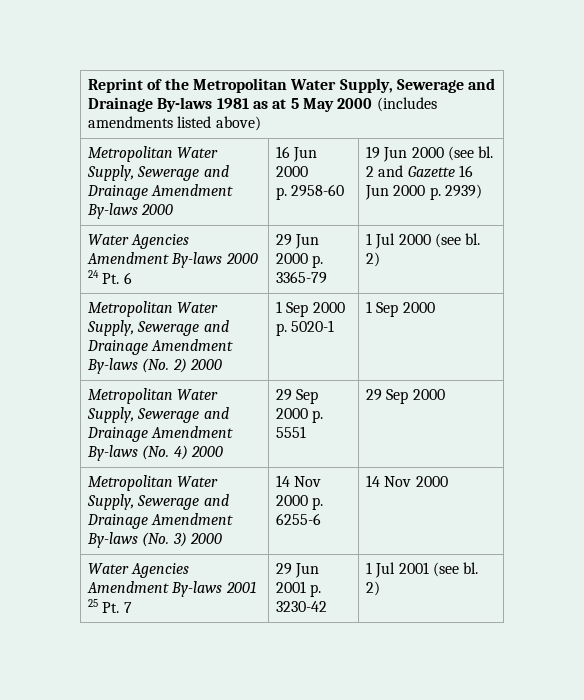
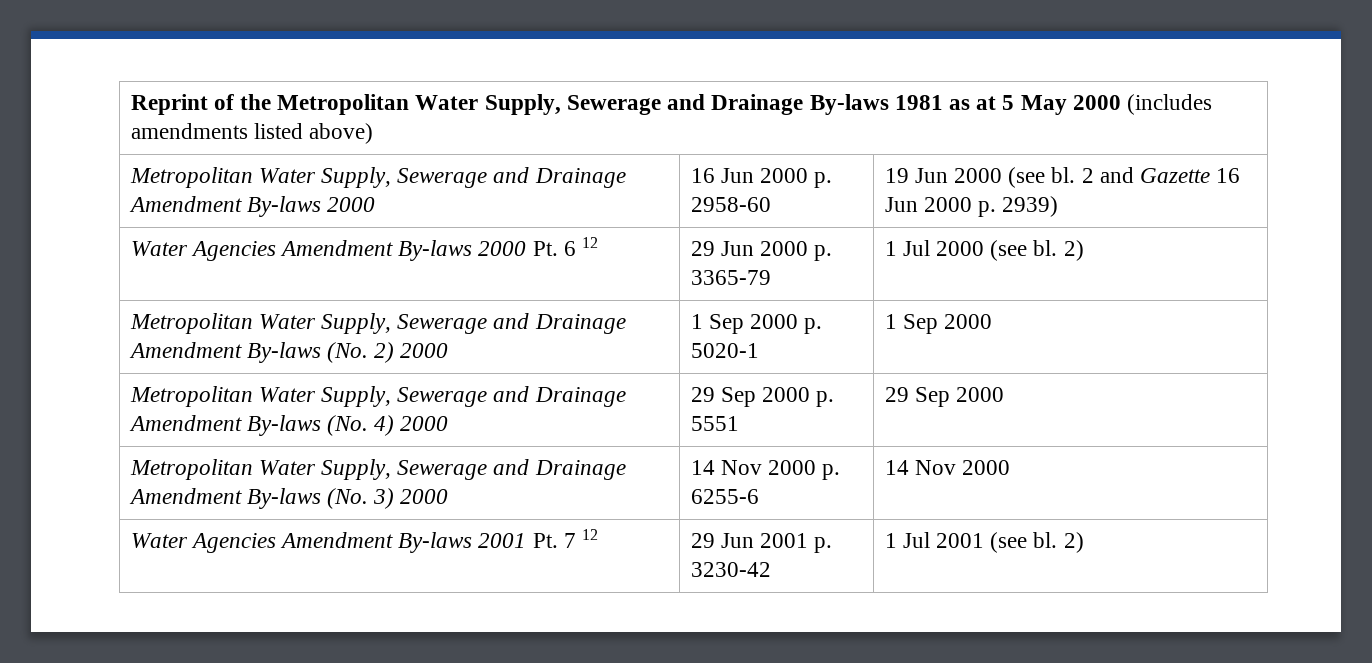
- Metropolitan Water Supply, Sewerage and Drainage Amendment By-laws 2000 | 16 Jun 2000
- p. 2958-60 | 19 Jun 2000 (see bl. 2 and Gazette 16 Jun 2000 p. 2939)
+ Metropolitan Water Supply, Sewerage and Drainage Amendment By-laws 2000 | 16 Jun 2000 p. 2958-60 | 19 Jun 2000 (see bl. 2 and Gazette 16 Jun 2000 p. 2939)
- Water Agencies Amendment By-laws 2000 24 Pt. 6 | 29 Jun 2000 p. 3365-79 | 1 Jul 2000 (see bl. 2)
+ Water Agencies Amendment By-laws 2000 Pt. 6 12 | 29 Jun 2000 p. 3365-79 | 1 Jul 2000 (see bl. 2)
- Water Agencies Amendment By-laws 2001 25 Pt. 7 | 29 Jun 2001 p. 3230-42 | 1 Jul 2001 (see bl. 2)
+ Water Agencies Amendment By-laws 2001 Pt. 7 12 | 29 Jun 2001 p. 3230-42 | 1 Jul 2001 (see bl. 2)

